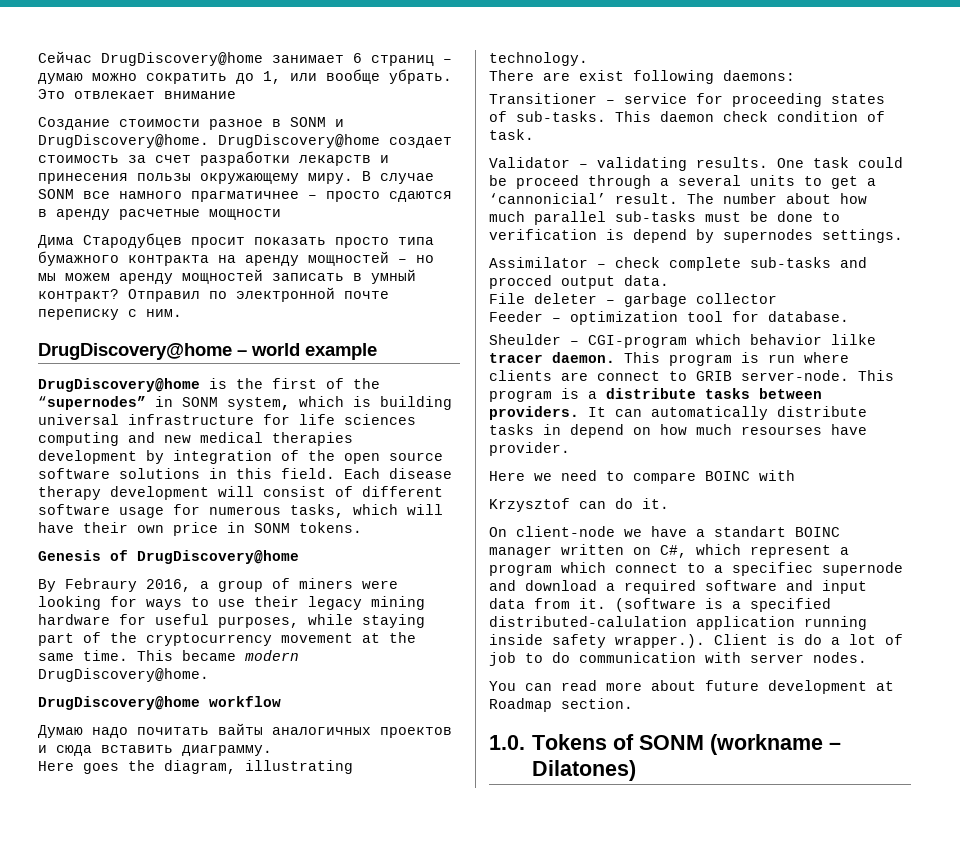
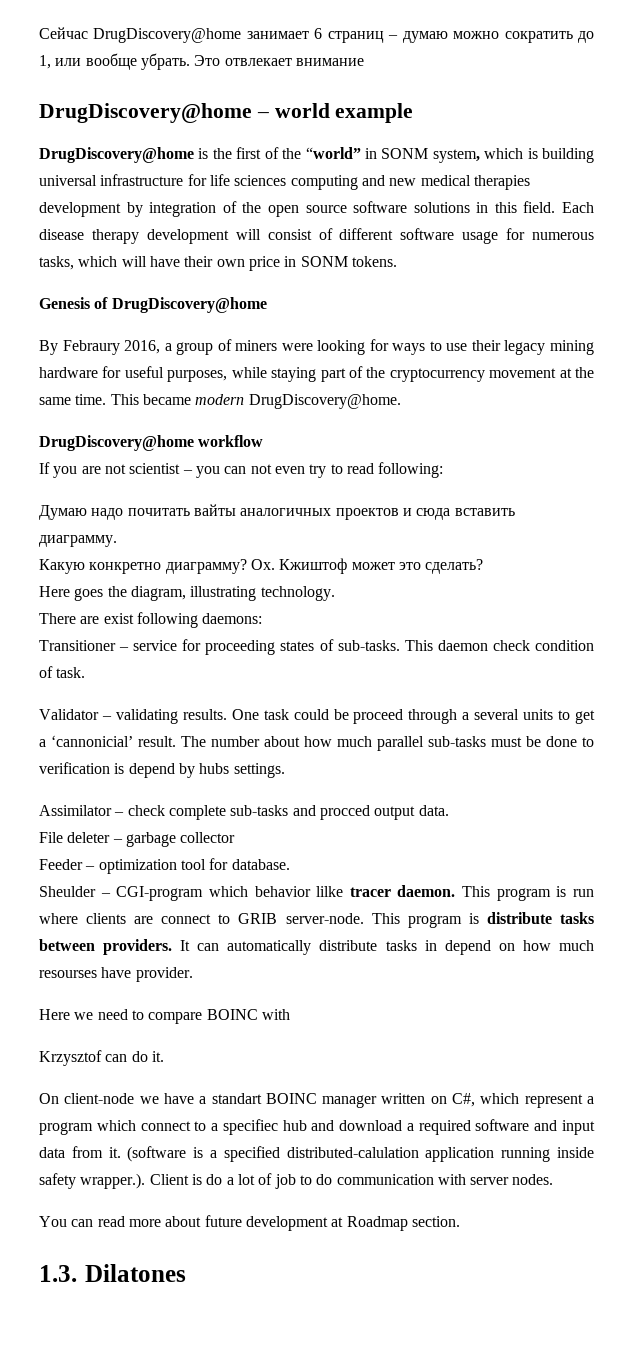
- Создание стоимости разное в SONM и DrugDiscovery@home. DrugDiscovery@home создает стоимость за счет разработки лекарств и принесения пользы окружающему миру. В случае SONM все намного прагматичнее – просто сдаются в аренду расчетные мощности
- Дима Стародубцев просит показать просто типа бумажного контракта на аренду мощностей – но мы можем аренду мощностей записать в умный контракт? Отправил по электронной почте переписку с ним.
- DrugDiscovery@home is the first of the “supernodes” in SONM system, which is building universal infrastructure for life sciences computing and new medical therapies development by integration of the open source software solutions in this field.
+ DrugDiscovery@home is the first of the “world” in SONM system, which is building universal infrastructure for life sciences computing and new medical therapies development by integration of the open source software solutions in this field.
+ If you are not scientist – you can not even try to read following:
+ Какую конкретно диаграмму? Ох. Кжиштоф может это сделать?
- The number about how much parallel sub-tasks must be done to verification is depend by supernodes settings.
+ The number about how much parallel sub-tasks must be done to verification is depend by hubs settings.
- This program is a distribute tasks between providers.
+ This program is distribute tasks between providers.
- On client-node we have a standart BOINC manager written on C#, which represent a program which connect to a specifiec supernode and download a required software and input data from it.
+ On client-node we have a standart BOINC manager written on C#, which represent a program which connect to a specifiec hub and download a required software and input data from it.
- 1.0. Tokens of SONM (workname – Dilatones)
+ 1.3. Dilatones

